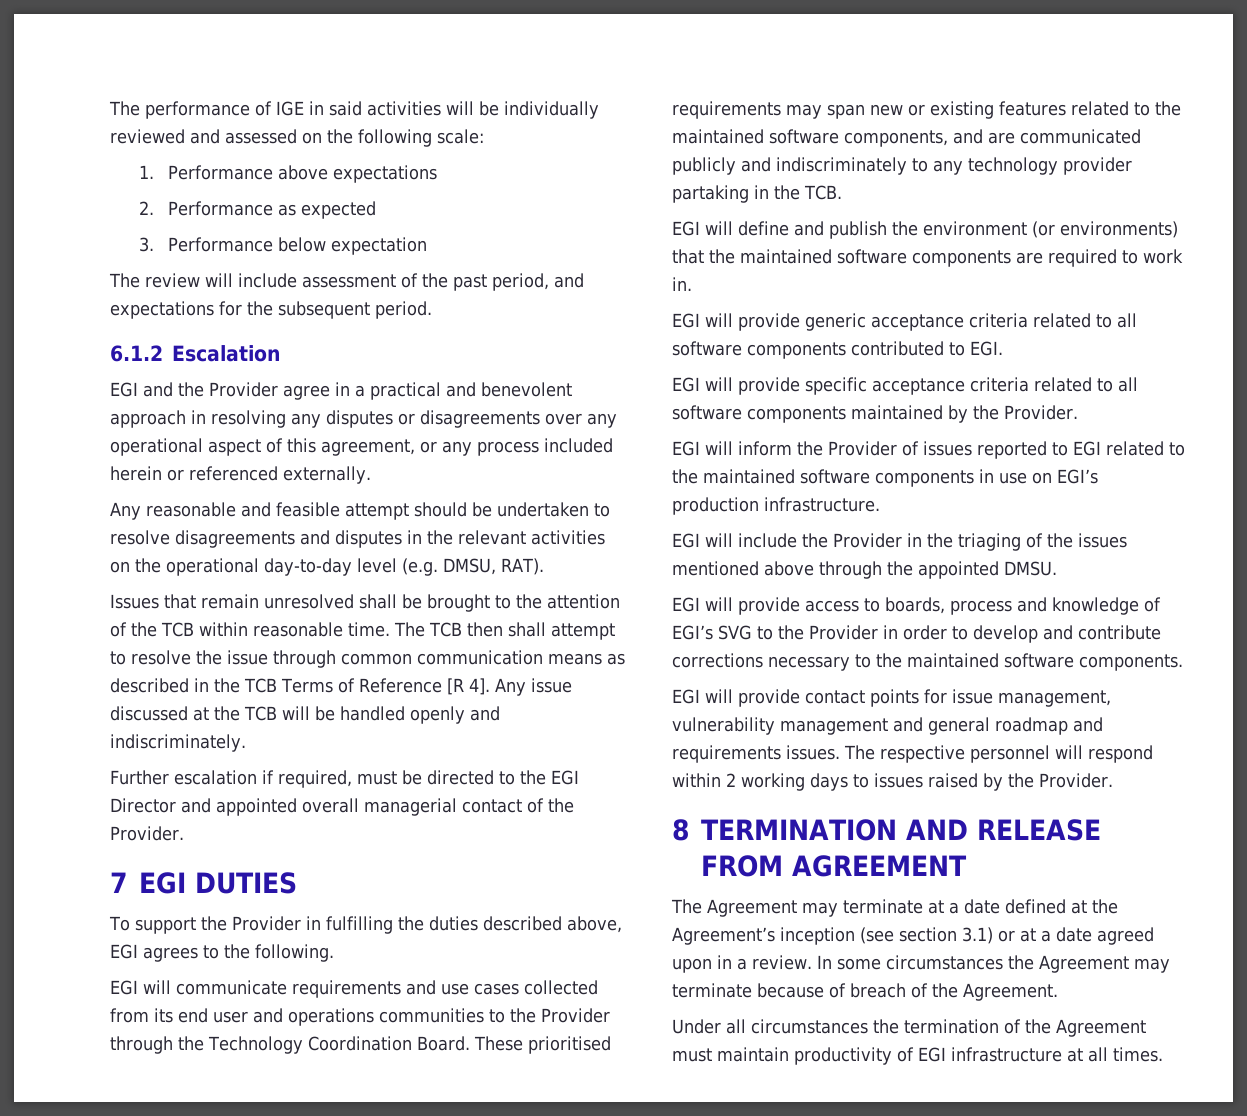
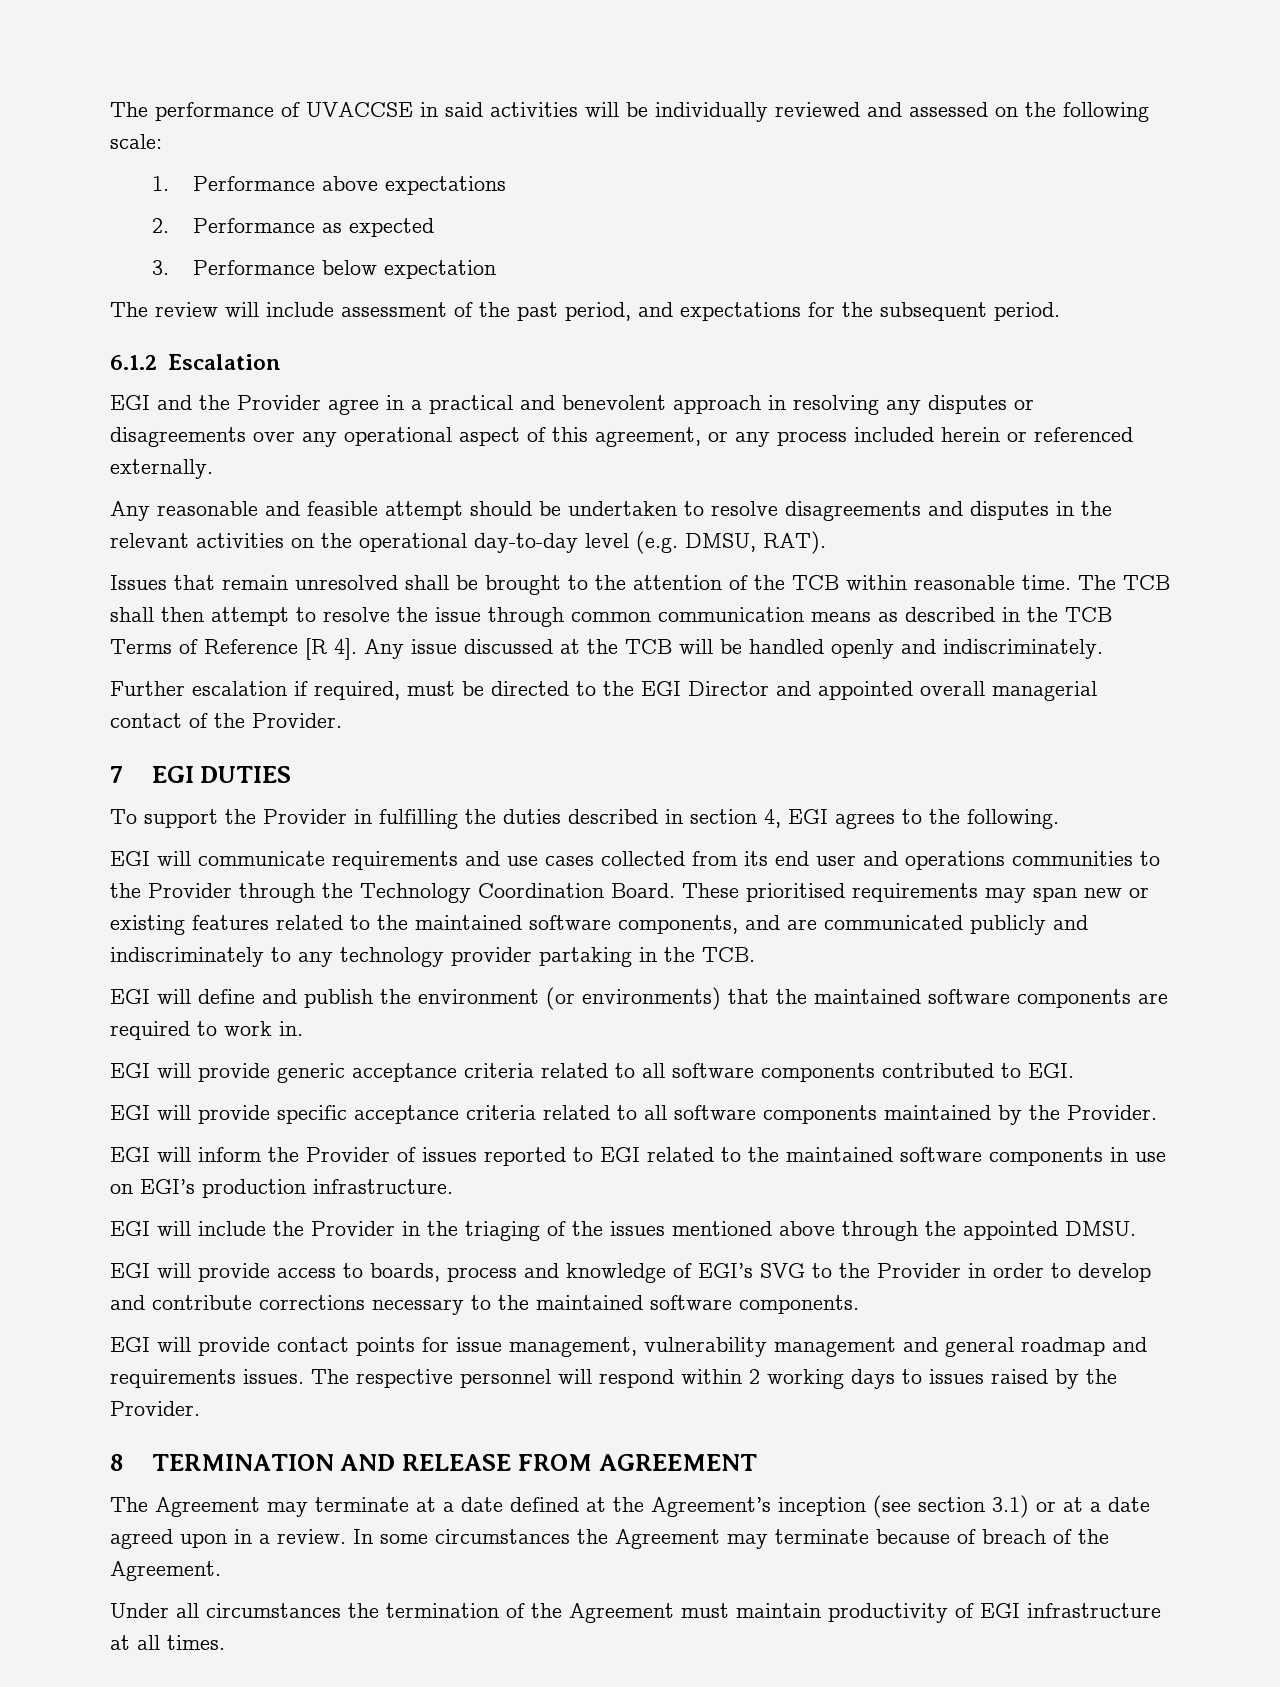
- The performance of IGE in said activities will be individually reviewed and assessed on the following scale:
+ The performance of UVACCSE in said activities will be individually reviewed and assessed on the following scale:
- The TCB then shall attempt to resolve the issue through common communication means as described in the TCB Terms of Reference [R 4].
+ The TCB shall then attempt to resolve the issue through common communication means as described in the TCB Terms of Reference [R 4].
- To support the Provider in fulfilling the duties described above, EGI agrees to the following.
+ To support the Provider in fulfilling the duties described in section 4, EGI agrees to the following.

